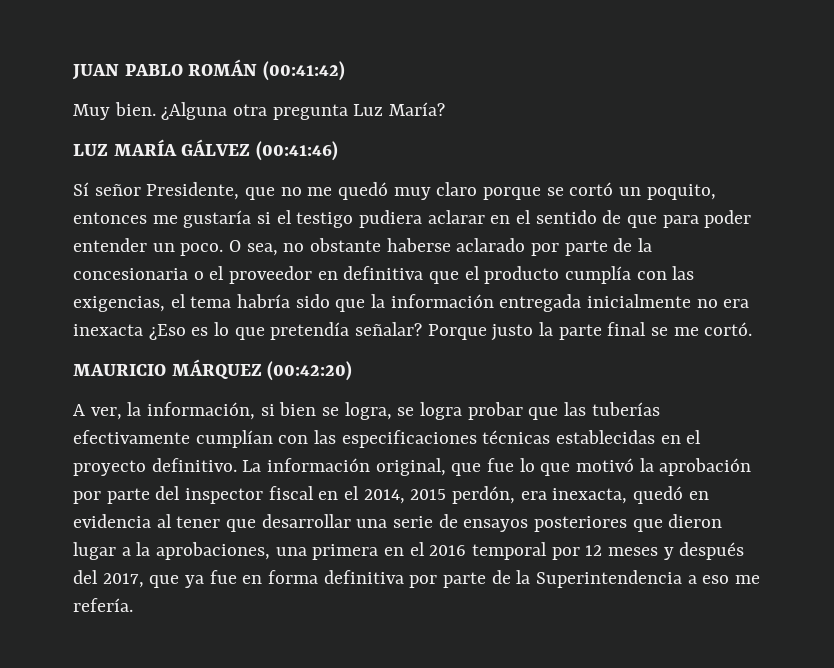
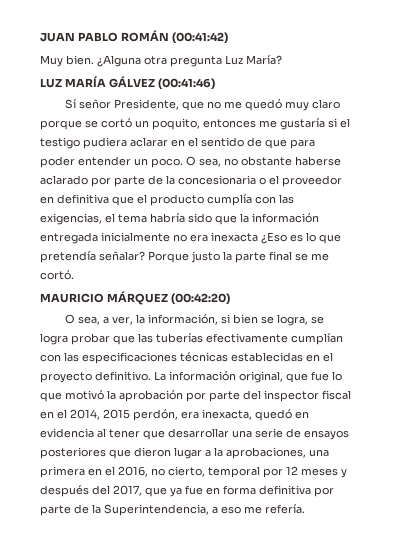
- A ver, la información, si bien se logra, se logra probar que las tuberías efectivamente cumplían con las especificaciones técnicas establecidas en el proyecto definitivo.
+ O sea, a ver, la información, si bien se logra, se logra probar que las tuberías efectivamente cumplían con las especificaciones técnicas establecidas en el proyecto definitivo.
- La información original, que fue lo que motivó la aprobación por parte del inspector fiscal en el 2014, 2015 perdón, era inexacta, quedó en evidencia al tener que desarrollar una serie de ensayos posteriores que dieron lugar a la aprobaciones, una primera en el 2016 temporal por 12 meses y después del 2017, que ya fue en forma definitiva por parte de la Superintendencia a eso me refería.
+ La información original, que fue lo que motivó la aprobación por parte del inspector fiscal en el 2014, 2015 perdón, era inexacta, quedó en evidencia al tener que desarrollar una serie de ensayos posteriores que dieron lugar a la aprobaciones, una primera en el 2016, no cierto, temporal por 12 meses y después del 2017, que ya fue en forma definitiva por parte de la Superintendencia, a eso me refería.

